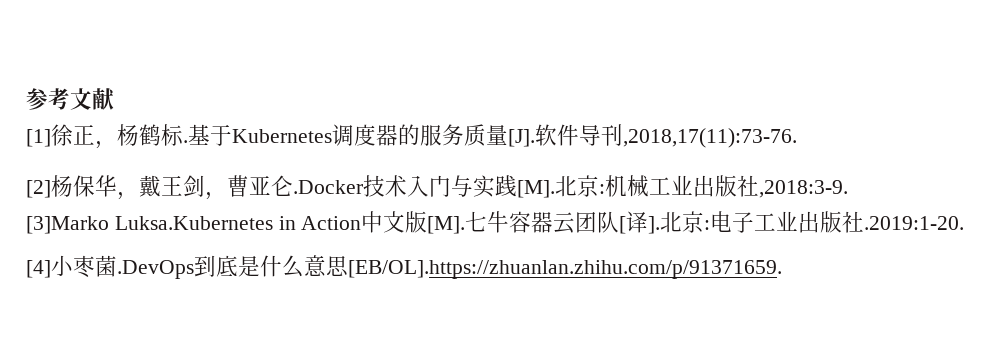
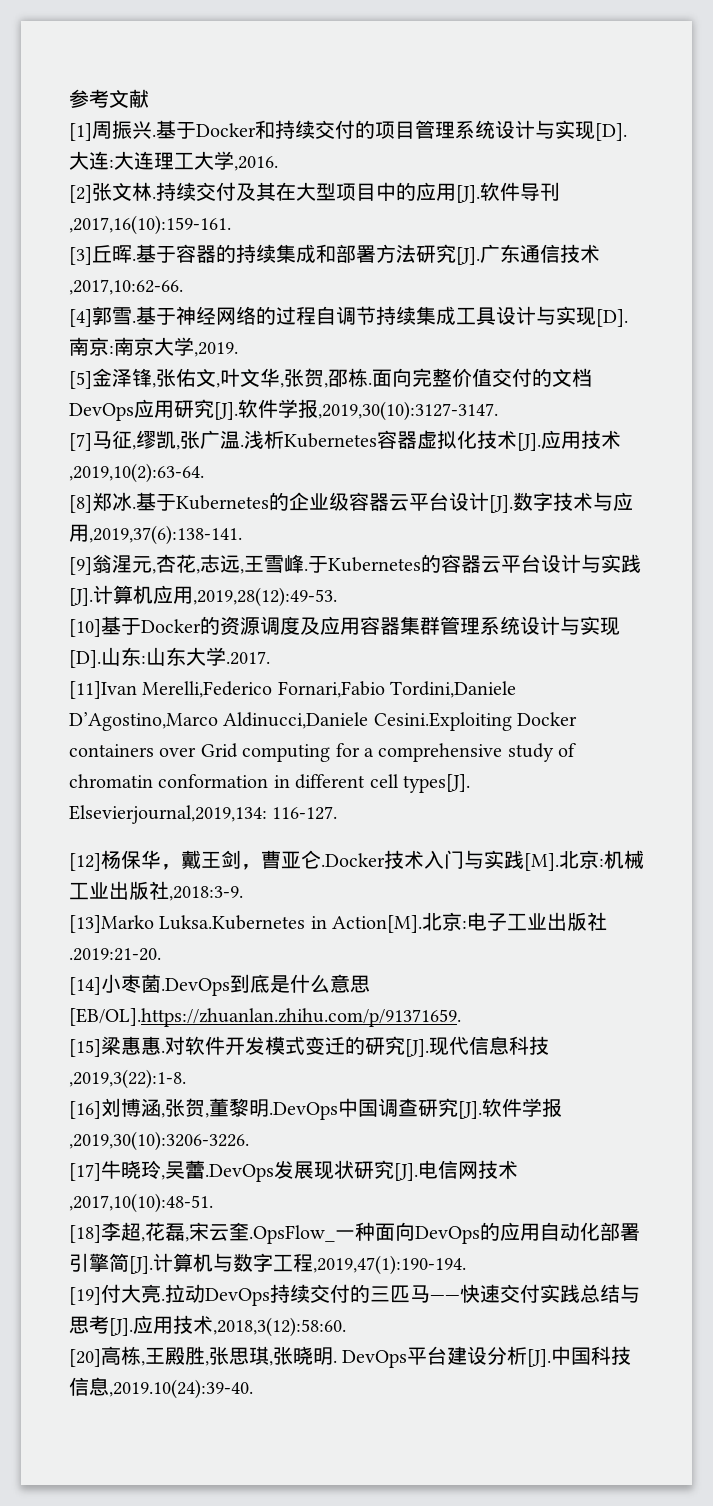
- [1]徐正，杨鹤标.基于Kubernetes调度器的服务质量[J].软件导刊,2018,17(11):73-76.
- [2]杨保华，戴王剑，曹亚仑.Docker技术入门与实践[M].北京:机械工业出版社,2018:3-9.
+ [1]周振兴.基于Docker和持续交付的项目管理系统设计与实现[D].大连:大连理工大学,2016.
+ [2]张文林.持续交付及其在大型项目中的应用[J].软件导刊,2017,16(10):159-161.
+ [3]丘晖.基于容器的持续集成和部署方法研究[J].广东通信技术,2017,10:62-66.
+ [4]郭雪.基于神经网络的过程自调节持续集成工具设计与实现[D].南京:南京大学,2019.
+ [5]金泽锋,张佑文,叶文华,张贺,邵栋.面向完整价值交付的文档DevOps应用研究[J].软件学报,2019,30(10):3127-3147.
+ [7]马征,缪凯,张广温.浅析Kubernetes容器虚拟化技术[J].应用技术,2019,10(2):63-64.
+ [8]郑冰.基于Kubernetes的企业级容器云平台设计[J].数字技术与应用,2019,37(6):138-141.
+ [9]翁湦元,杏花,志远,王雪峰.于Kubernetes的容器云平台设计与实践[J].计算机应用,2019,28(12):49-53.
+ [10]基于Docker的资源调度及应用容器集群管理系统设计与实现[D].山东:山东大学.2017.
+ [11]Ivan Merelli,Federico Fornari,Fabio Tordini,Daniele D’Agostino,Marco Aldinucci,Daniele Cesini.Exploiting Docker containers over Grid computing for a comprehensive study of chromatin conformation in different cell types[J]. Elsevierjournal,2019,134: 116-127.
+ [12]杨保华，戴王剑，曹亚仑.Docker技术入门与实践[M].北京:机械工业出版社,2018:3-9.
- [3]Marko Luksa.Kubernetes in Action中文版[M].七牛容器云团队[译].
+ [13]Marko Luksa.Kubernetes in Action[M].
- 北京:电子工业出版社.2019:1-20.
- [4]小枣菌.DevOps到底是什么意思[EB/OL].https://zhuanlan.zhihu.com/p/91371659.
+ 北京:电子工业出版社.2019:21-20.
+ [14]小枣菌.DevOps到底是什么意思[EB/OL].https://zhuanlan.zhihu.com/p/91371659.
+ [15]梁惠惠.对软件开发模式变迁的研究[J].现代信息科技,2019,3(22):1-8.
+ [16]刘博涵,张贺,董黎明.DevOps中国调查研究[J].软件学报,2019,30(10):3206-3226.
+ [17]牛晓玲,吴蕾.DevOps发展现状研究[J].电信网技术,2017,10(10):48-51.
+ [18]李超,花磊,宋云奎.OpsFlow_一种面向DevOps的应用自动化部署引擎简[J].计算机与数字工程,2019,47(1):190-194.
+ [19]付大亮.拉动DevOps持续交付的三匹马——快速交付实践总结与思考[J].应用技术,2018,3(12):58:60.
+ [20]高栋,王殿胜,张思琪,张晓明. DevOps平台建设分析[J].中国科技信息,2019.10(24):39-40.

